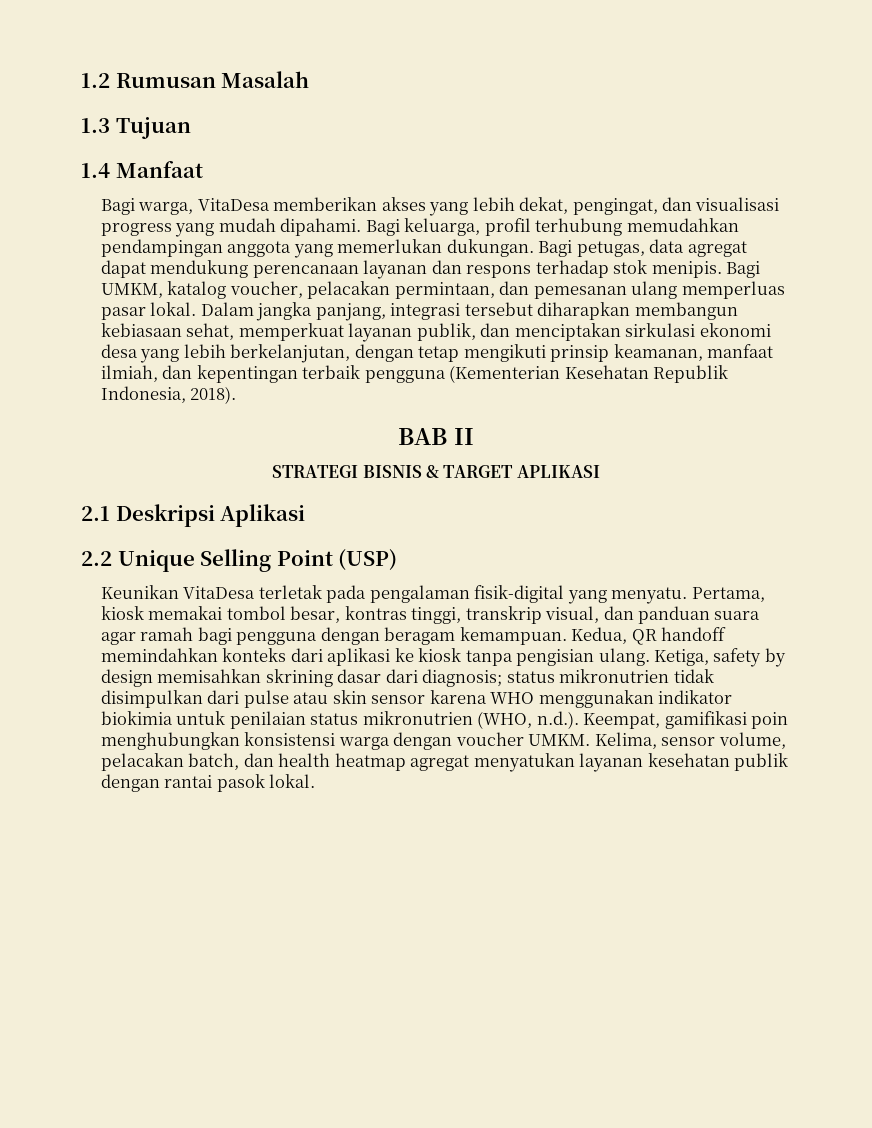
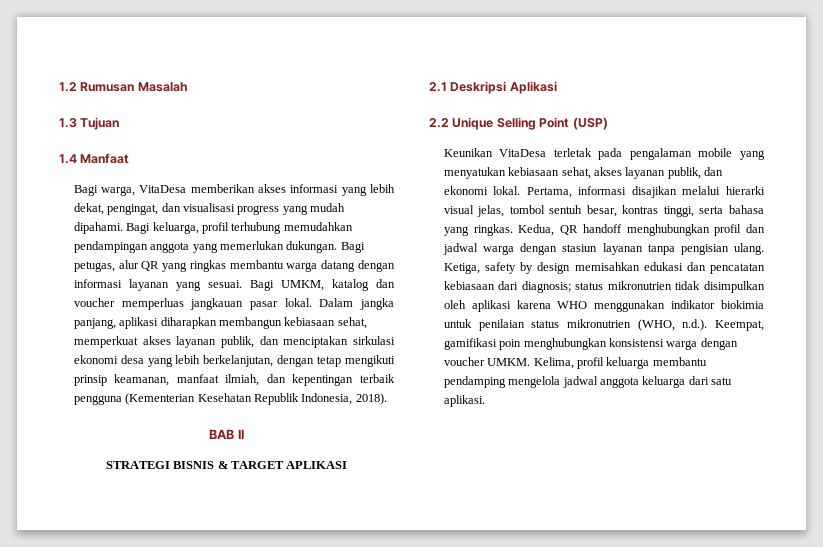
- Bagi warga, VitaDesa memberikan akses yang lebih dekat, pengingat, dan visualisasi progress yang mudah dipahami.
+ Bagi warga, VitaDesa memberikan akses informasi yang lebih dekat, pengingat, dan visualisasi progress yang mudah dipahami.
- Bagi petugas, data agregat dapat mendukung perencanaan layanan dan respons terhadap stok menipis. Bagi UMKM, katalog voucher, pelacakan permintaan, dan pemesanan ulang memperluas pasar lokal.
+ Bagi petugas, alur QR yang ringkas membantu warga datang dengan informasi layanan yang sesuai. Bagi UMKM, katalog dan voucher memperluas jangkauan pasar lokal.
- Dalam jangka panjang, integrasi tersebut diharapkan membangun kebiasaan sehat, memperkuat layanan publik, dan menciptakan sirkulasi ekonomi desa yang lebih berkelanjutan, dengan tetap mengikuti prinsip keamanan, manfaat ilmiah, dan kepentingan terbaik pengguna (Kementerian Kesehatan Republik Indonesia, 2018).
+ Dalam jangka panjang, aplikasi diharapkan membangun kebiasaan sehat, memperkuat akses layanan publik, dan menciptakan sirkulasi ekonomi desa yang lebih berkelanjutan, dengan tetap mengikuti prinsip keamanan, manfaat ilmiah, dan kepentingan terbaik pengguna (Kementerian Kesehatan Republik Indonesia, 2018).
- Keunikan VitaDesa terletak pada pengalaman fisik-digital yang menyatu. Pertama, kiosk memakai tombol besar, kontras tinggi, transkrip visual, dan panduan suara agar ramah bagi pengguna dengan beragam kemampuan. Kedua, QR handoff memindahkan konteks dari aplikasi ke kiosk tanpa pengisian ulang.
+ Keunikan VitaDesa terletak pada pengalaman mobile yang menyatukan kebiasaan sehat, akses layanan publik, dan ekonomi lokal. Pertama, informasi disajikan melalui hierarki visual jelas, tombol sentuh besar, kontras tinggi, serta bahasa yang ringkas. Kedua, QR handoff menghubungkan profil dan jadwal warga dengan stasiun layanan tanpa pengisian ulang.
- Ketiga, safety by design memisahkan skrining dasar dari diagnosis; status mikronutrien tidak disimpulkan dari pulse atau skin sensor karena WHO menggunakan indikator biokimia untuk penilaian status mikronutrien (WHO, n.d.). Keempat, gamifikasi poin menghubungkan konsistensi warga dengan voucher UMKM.
+ Ketiga, safety by design memisahkan edukasi dan pencatatan kebiasaan dari diagnosis; status mikronutrien tidak disimpulkan oleh aplikasi karena WHO menggunakan indikator biokimia untuk penilaian status mikronutrien (WHO, n.d.). Keempat, gamifikasi poin menghubungkan konsistensi warga dengan voucher UMKM.
- Kelima, sensor volume, pelacakan batch, dan health heatmap agregat menyatukan layanan kesehatan publik dengan rantai pasok lokal.
+ Kelima, profil keluarga membantu pendamping mengelola jadwal anggota keluarga dari satu aplikasi.

